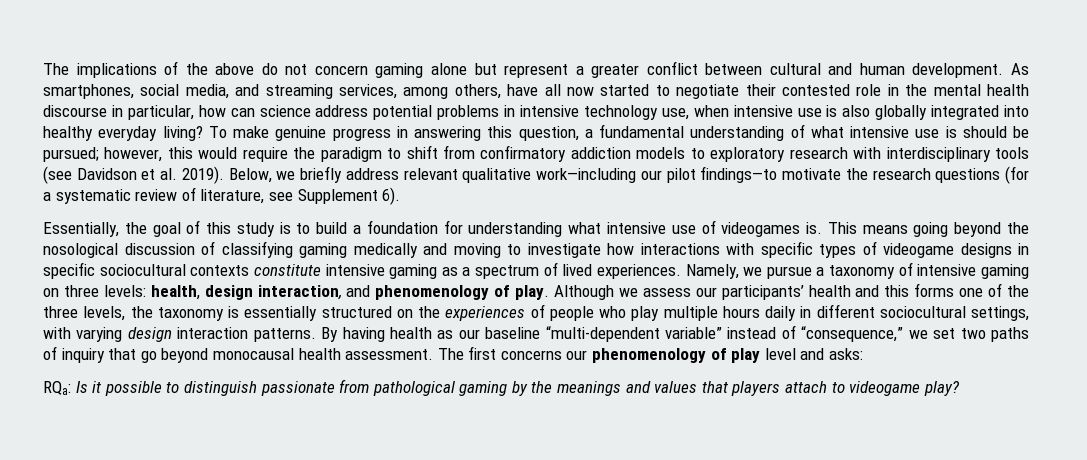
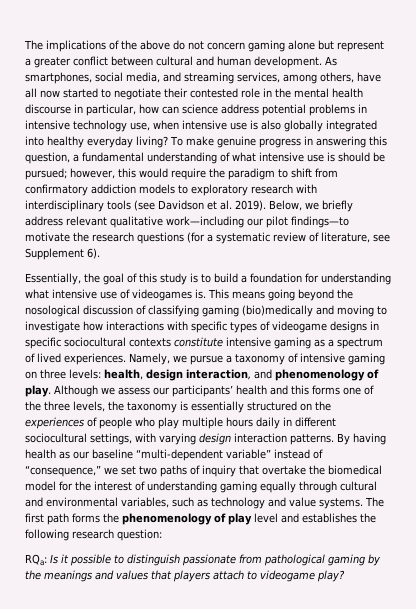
- This means going beyond the nosological discussion of classifying gaming medically and moving to investigate how interactions with specific types of videogame designs in specific sociocultural contexts constitute intensive gaming as a spectrum of lived experiences.
+ This means going beyond the nosological discussion of classifying gaming (bio)medically and moving to investigate how interactions with specific types of videogame designs in specific sociocultural contexts constitute intensive gaming as a spectrum of lived experiences.
- By having health as our baseline “multi-dependent variable” instead of “consequence,” we set two paths of inquiry that go beyond monocausal health assessment. The first concerns our phenomenology of play level and asks:
+ By having health as our baseline “multi-dependent variable” instead of “consequence,” we set two paths of inquiry that overtake the biomedical model for the interest of understanding gaming equally through cultural and environmental variables, such as technology and value systems. The first path forms the phenomenology of play level and establishes the following research question:

